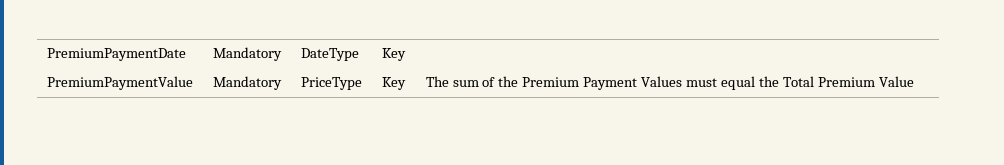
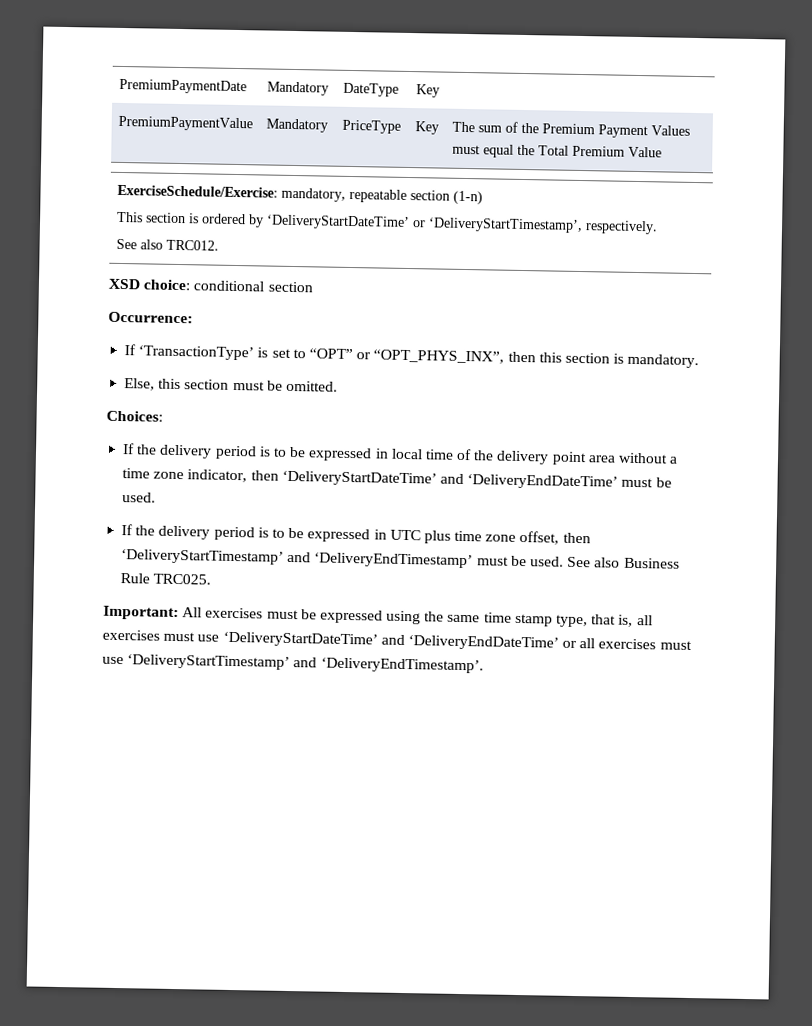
+ ExerciseSchedule/Exercise: mandatory, repeatable section (1-n)
+ This section is ordered by ‘DeliveryStartDateTime’ or ‘DeliveryStartTimestamp’, respectively.
+ See also TRC012.
+ XSD choice: conditional section
+ Occurrence:
+ If ‘TransactionType’ is set to “OPT” or “OPT_PHYS_INX”, then this section is mandatory.
+ Else, this section must be omitted.
+ Choices:
+ If the delivery period is to be expressed in local time of the delivery point area without a time zone indicator, then ‘DeliveryStartDateTime’ and ‘DeliveryEndDateTime’ must be used.
+ If the delivery period is to be expressed in UTC plus time zone offset, then ‘DeliveryStartTimestamp’ and ‘DeliveryEndTimestamp’ must be used. See also Business Rule TRC025.
+ Important: All exercises must be expressed using the same time stamp type, that is, all exercises must use ‘DeliveryStartDateTime’ and ‘DeliveryEndDateTime’ or all exercises must use ‘DeliveryStartTimestamp’ and ‘DeliveryEndTimestamp’.

